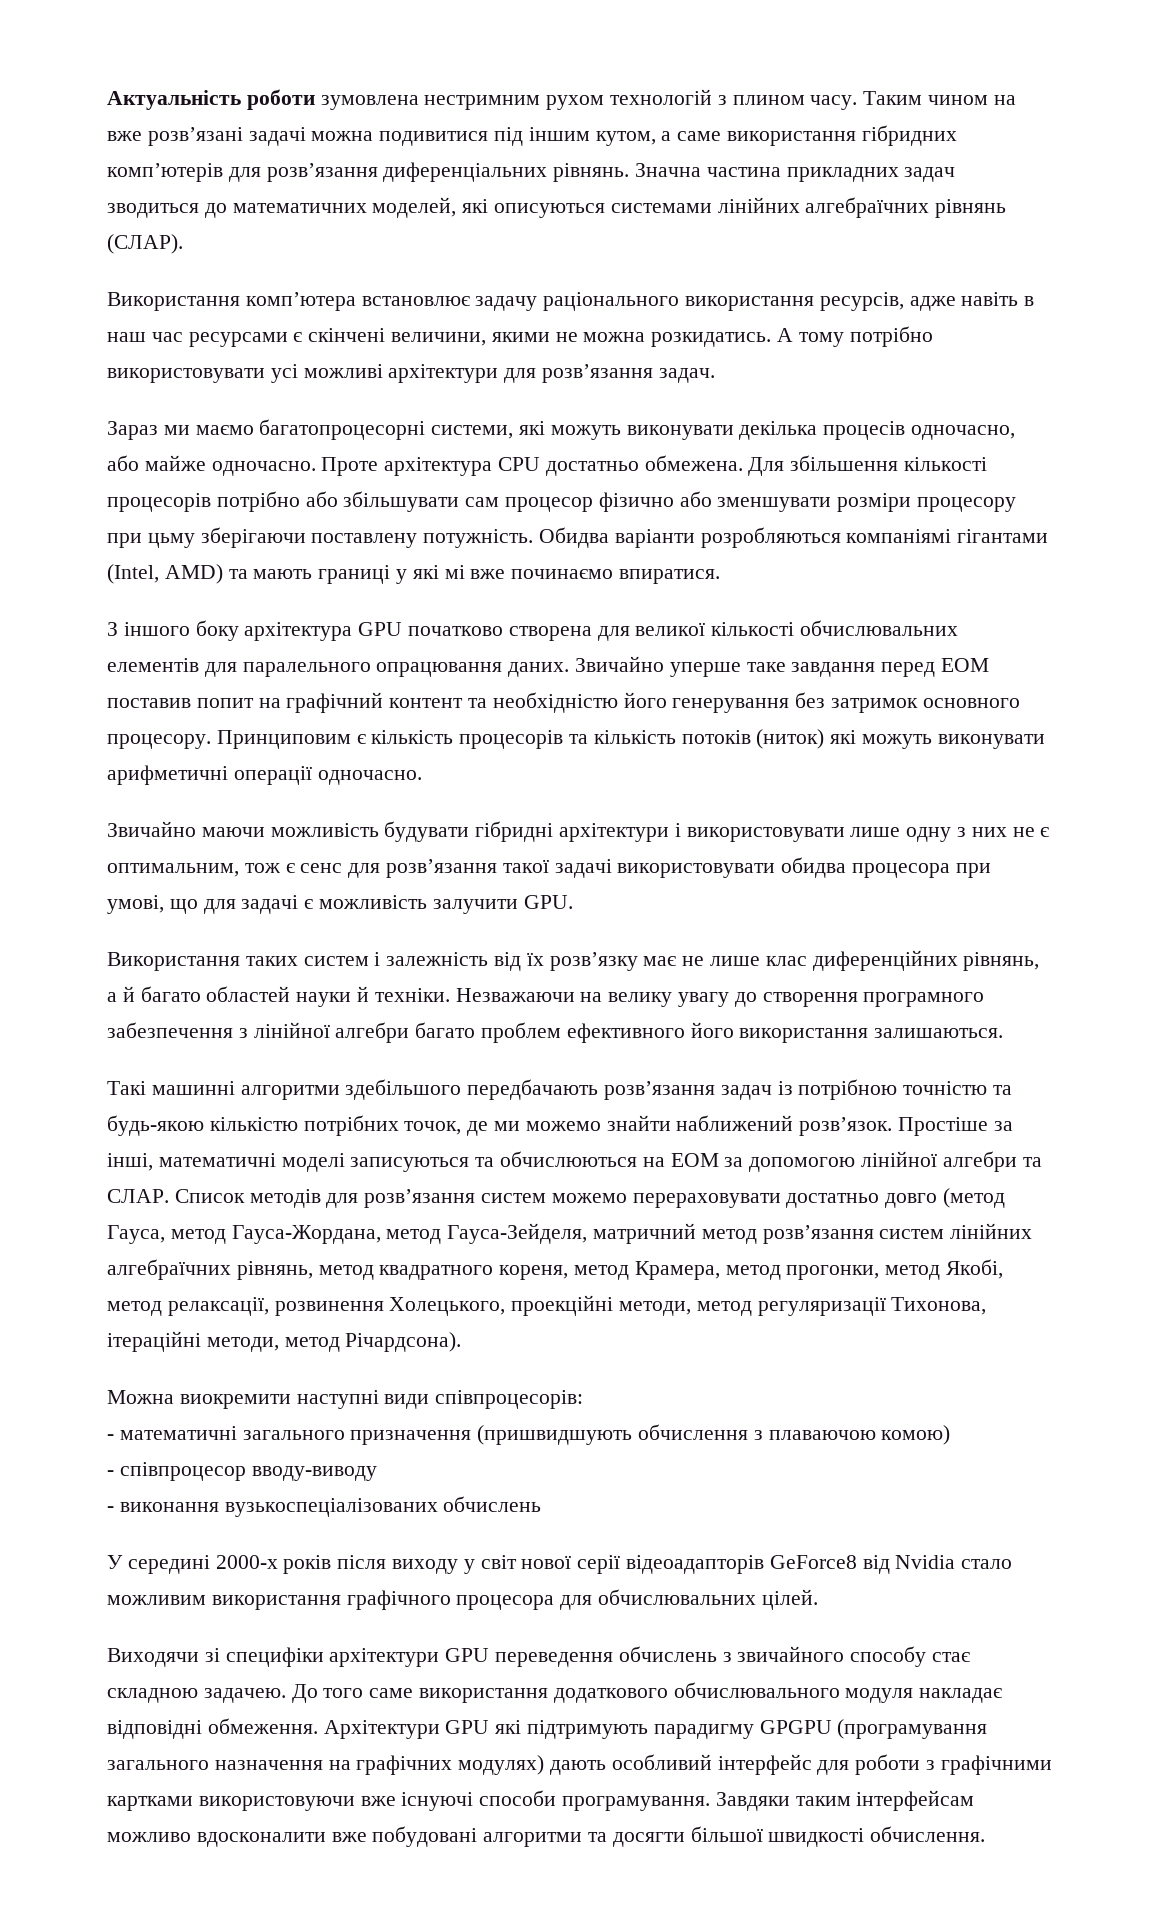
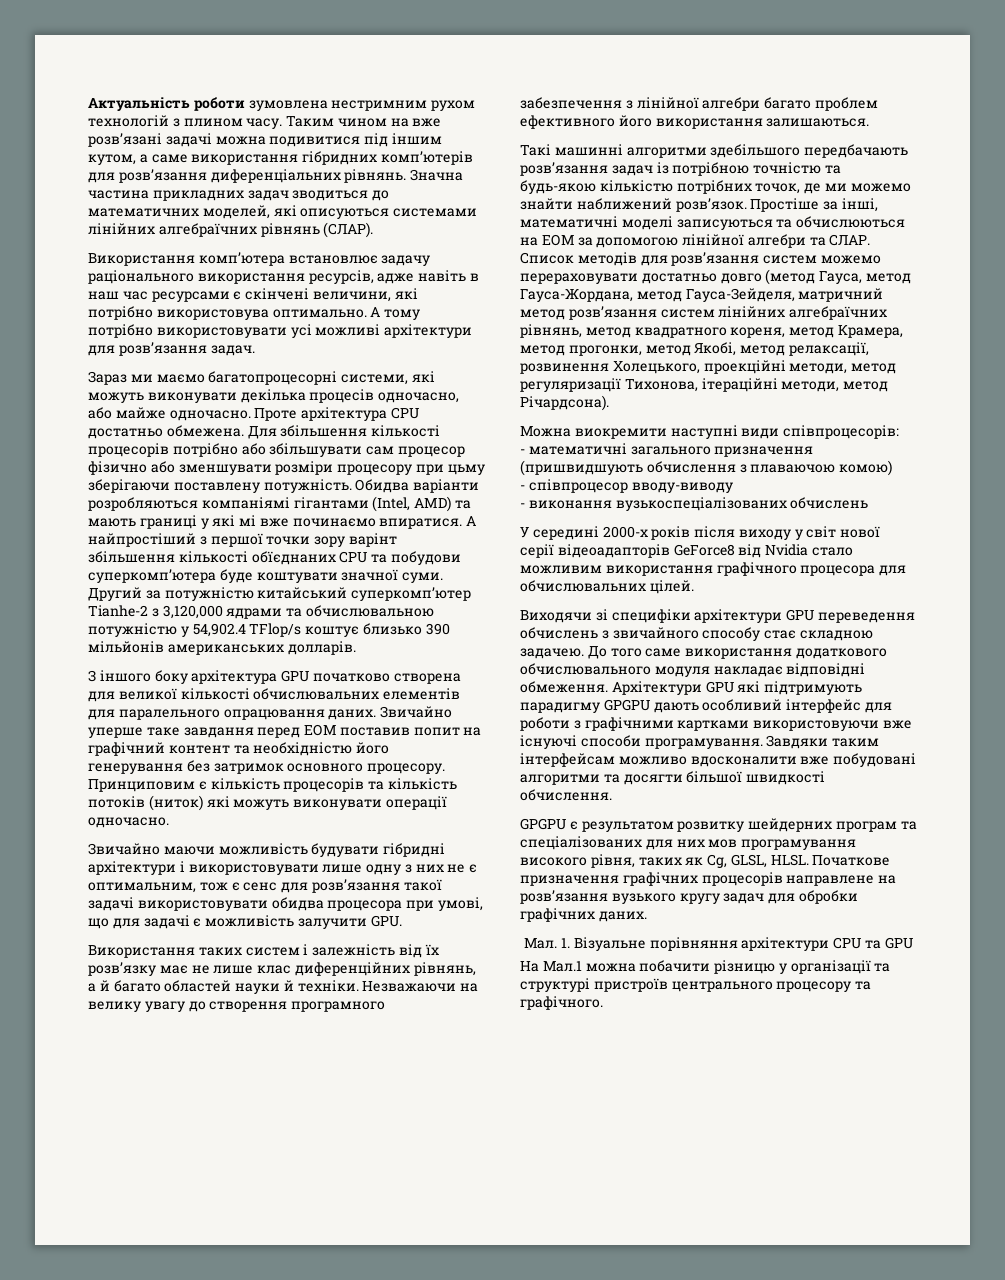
- Використання комп’ютера встановлює задачу раціонального використання ресурсів, адже навіть в наш час ресурсами є скінчені величини, якими не можна розкидатись.
+ Використання комп’ютера встановлює задачу раціонального використання ресурсів, адже навіть в наш час ресурсами є скінчені величини, які потрібно використовува оптимально.
+ А найпростіший з першої точки зору варінт збільшення кількості обїєднаних CPU та побудови суперкомп’ютера буде коштувати значної суми. Другий за потужністю китайський суперкомп’ютер Tianhe-2 з 3,120,000 ядрами та обчислювальною потужністю у 54,902.4 TFlop/s коштує близько 390 мільйонів американських долларів.
- Принциповим є кількість процесорів та кількість потоків (ниток) які можуть виконувати арифметичні операції одночасно.
+ Принциповим є кількість процесорів та кількість потоків (ниток) які можуть виконувати операції одночасно.
- Архітектури GPU які підтримують парадигму GPGPU (програмування загального назначення на графічних модулях) дають особливий інтерфейс для роботи з графічними картками використовуючи вже існуючі способи програмування.
+ Архітектури GPU які підтримують парадигму GPGPU дають особливий інтерфейс для роботи з графічними картками використовуючи вже існуючі способи програмування.
+ GPGPU є результатом розвитку шейдерних програм та спеціалізованих для них мов програмування високого рівня, таких як Cg, GLSL, HLSL. Початкове призначення графічних процесорів направлене на розв’язання вузького кругу задач для обробки графічних даних.
+ Мал. 1. Візуальне порівняння архітектури CPU та GPU
+ На Мал.1 можна побачити різницю у організації та структурі пристроїв центрального процесору та графічного.

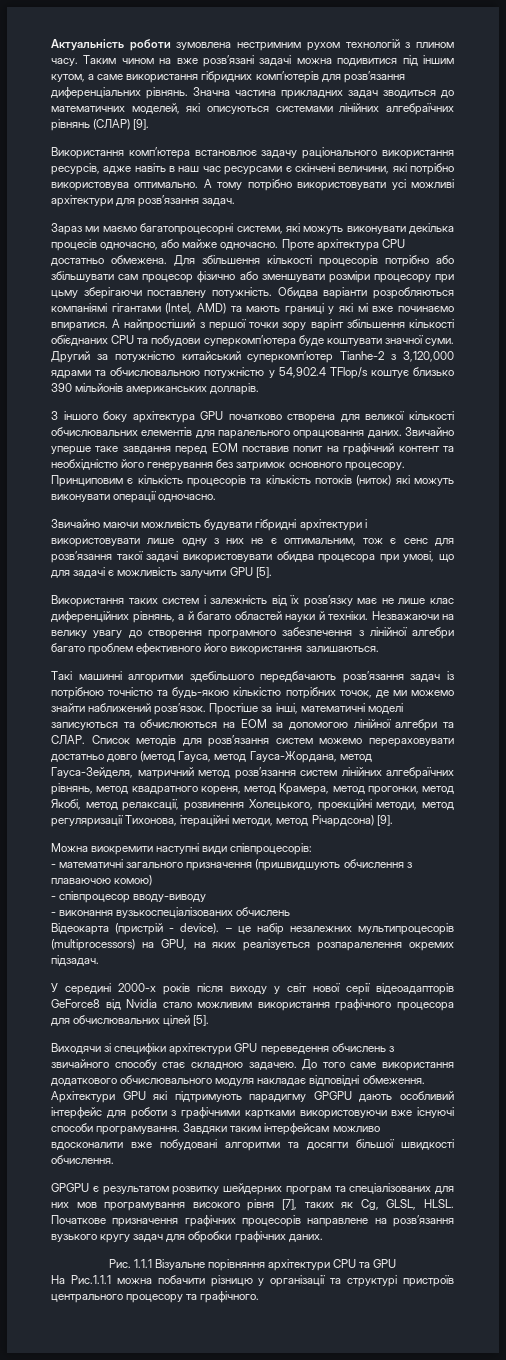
- Значна частина прикладних задач зводиться до математичних моделей, які описуються системами лінійних алгебраїчних рівнянь (СЛАР).
+ Значна частина прикладних задач зводиться до математичних моделей, які описуються системами лінійних алгебраїчних рівнянь (СЛАР) [9].
- Звичайно маючи можливість будувати гібридні архітектури і використовувати лише одну з них не є оптимальним, тож є сенс для розв’язання такої задачі використовувати обидва процесора при умові, що для задачі є можливість залучити GPU.
+ Звичайно маючи можливість будувати гібридні архітектури і використовувати лише одну з них не є оптимальним, тож є сенс для розв’язання такої задачі використовувати обидва процесора при умові, що для задачі є можливість залучити GPU [5].
- Список методів для розв’язання систем можемо перераховувати достатньо довго (метод Гауса, метод Гауса-Жордана, метод Гауса-Зейделя, матричний метод розв’язання систем лінійних алгебраїчних рівнянь, метод квадратного кореня, метод Крамера, метод прогонки, метод Якобі, метод релаксації, розвинення Холецького, проекційні методи, метод регуляризації Тихонова, ітераційні методи, метод Річардсона).
+ Список методів для розв’язання систем можемо перераховувати достатньо довго (метод Гауса, метод Гауса-Жордана, метод Гауса-Зейделя, матричний метод розв’язання систем лінійних алгебраїчних рівнянь, метод квадратного кореня, метод Крамера, метод прогонки, метод Якобі, метод релаксації, розвинення Холецького, проекційні методи, метод регуляризації Тихонова, ітераційні методи, метод Річардсона) [9].
+ Відеокарта (пристрій - device). – це набір незалежних мультипроцесорів (multiprocessors) на GPU, на яких реалізується розпаралелення окремих підзадач.
- У середині 2000-х років після виходу у світ нової серії відеоадапторів GeForce8 від Nvidia стало можливим використання графічного процесора для обчислювальних цілей.
+ У середині 2000-х років після виходу у світ нової серії відеоадапторів GeForce8 від Nvidia стало можливим використання графічного процесора для обчислювальних цілей [5].
- GPGPU є результатом розвитку шейдерних програм та спеціалізованих для них мов програмування високого рівня, таких як Cg, GLSL, HLSL.
+ GPGPU є результатом розвитку шейдерних програм та спеціалізованих для них мов програмування високого рівня [7], таких як Cg, GLSL, HLSL.
- Мал. 1. Візуальне порівняння архітектури CPU та GPU
+ Рис. 1.1.1 Візуальне порівняння архітектури CPU та GPU
- На Мал.1 можна побачити різницю у організації та структурі пристроїв центрального процесору та графічного.
+ На Рис.1.1.1 можна побачити різницю у організації та структурі пристроїв центрального процесору та графічного.

